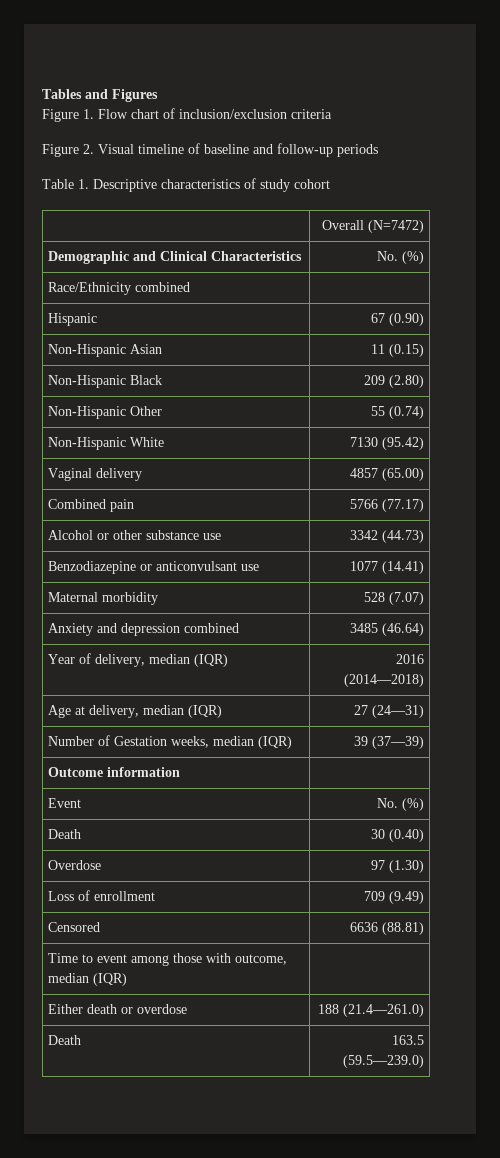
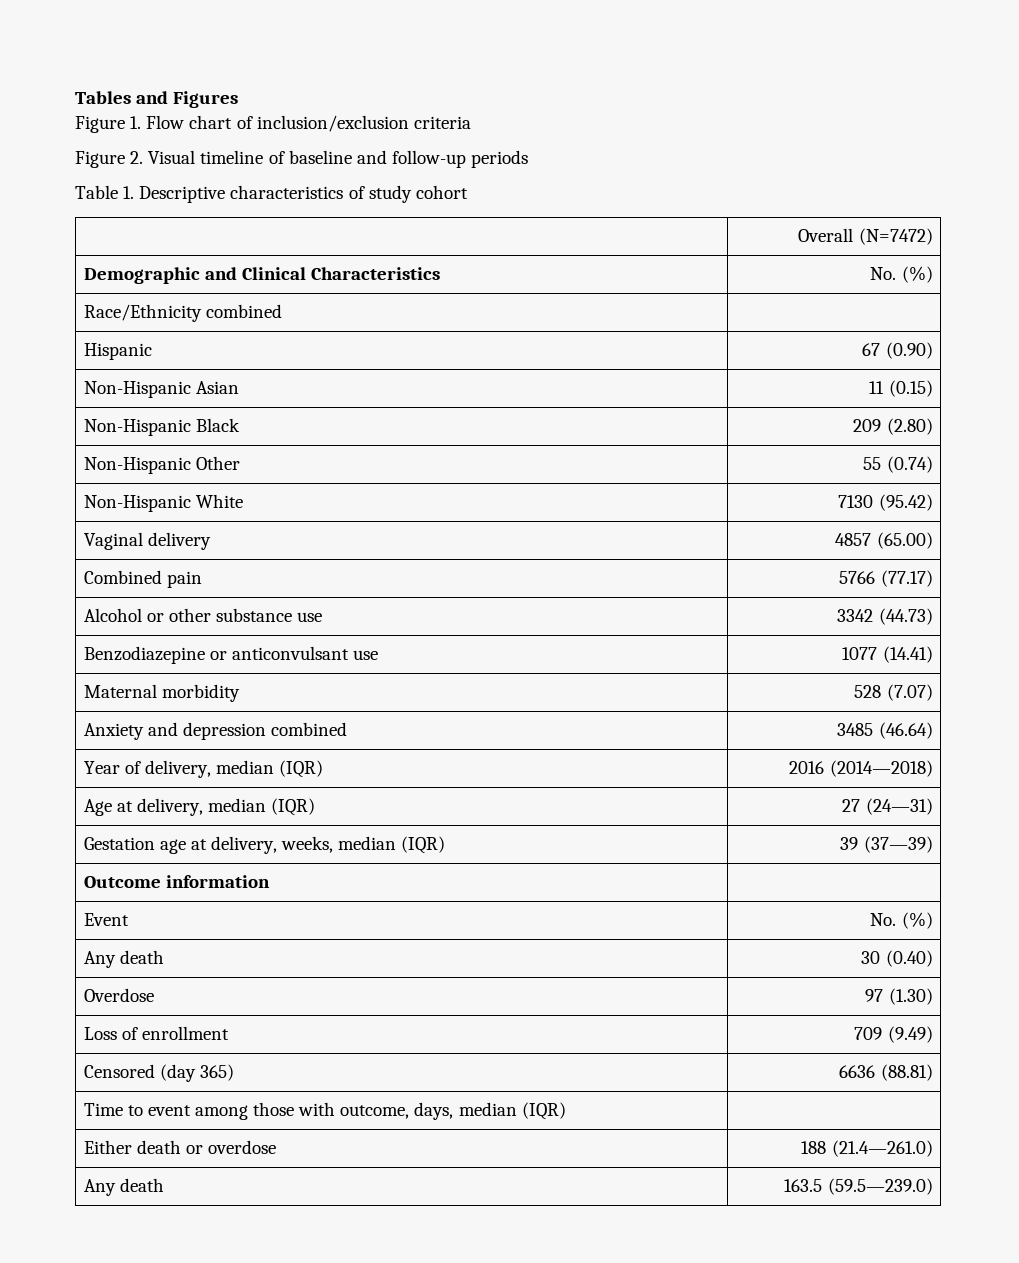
- Number of Gestation weeks, median (IQR) | 39 (37—39)
+ Gestation age at delivery, weeks, median (IQR) | 39 (37—39)
- Death | 30 (0.40)
+ Any death | 30 (0.40)
- Censored | 6636 (88.81)
+ Censored (day 365) | 6636 (88.81)
- Time to event among those with outcome, median (IQR) |
+ Time to event among those with outcome, days, median (IQR) |
- Death | 163.5 (59.5—239.0)
+ Any death | 163.5 (59.5—239.0)

